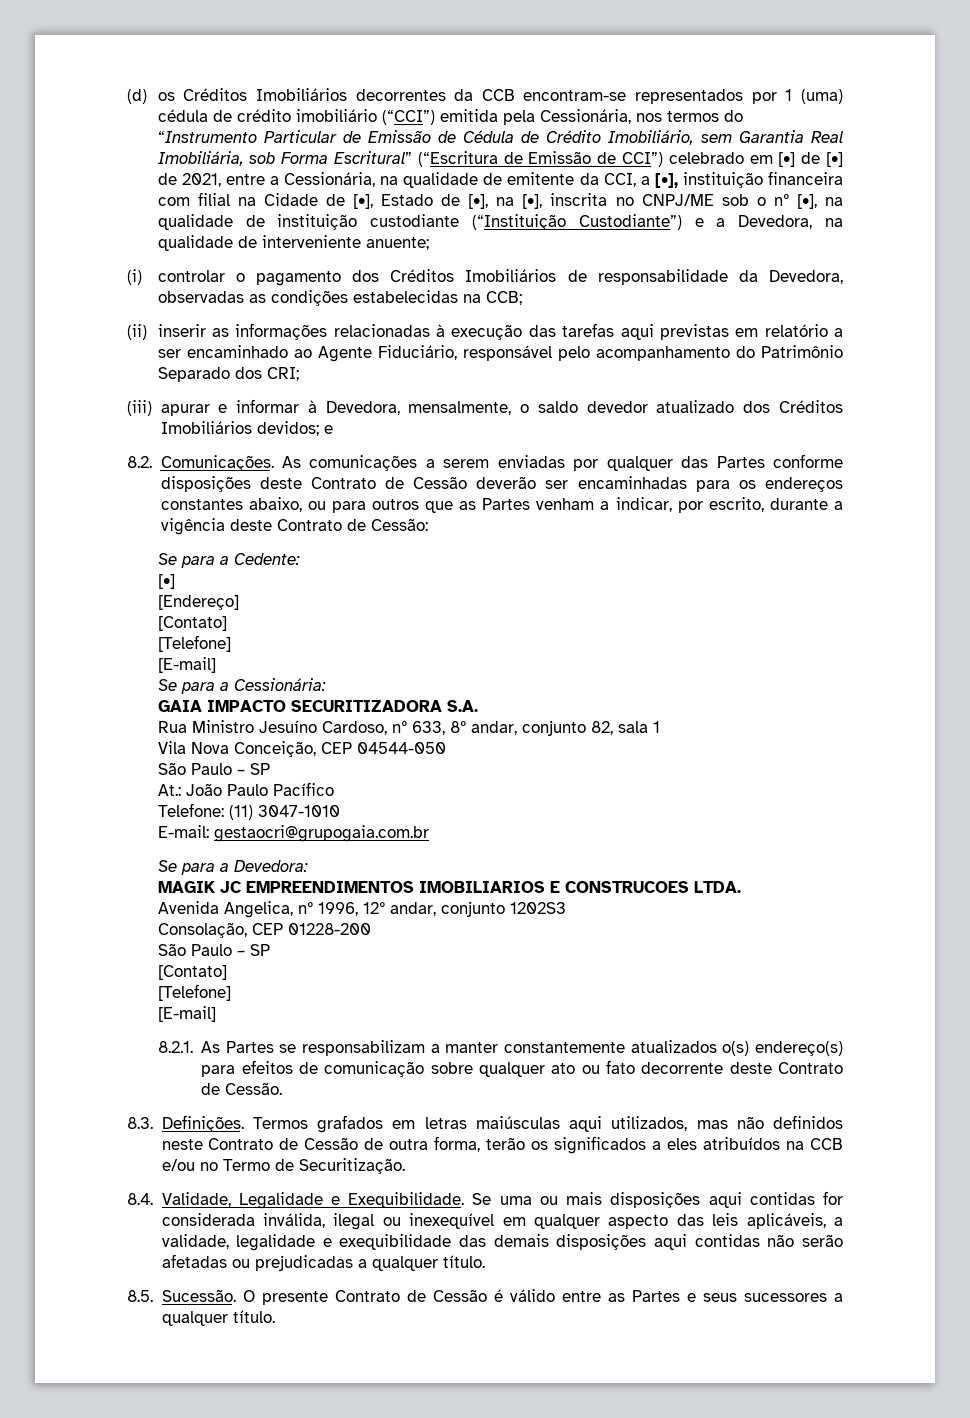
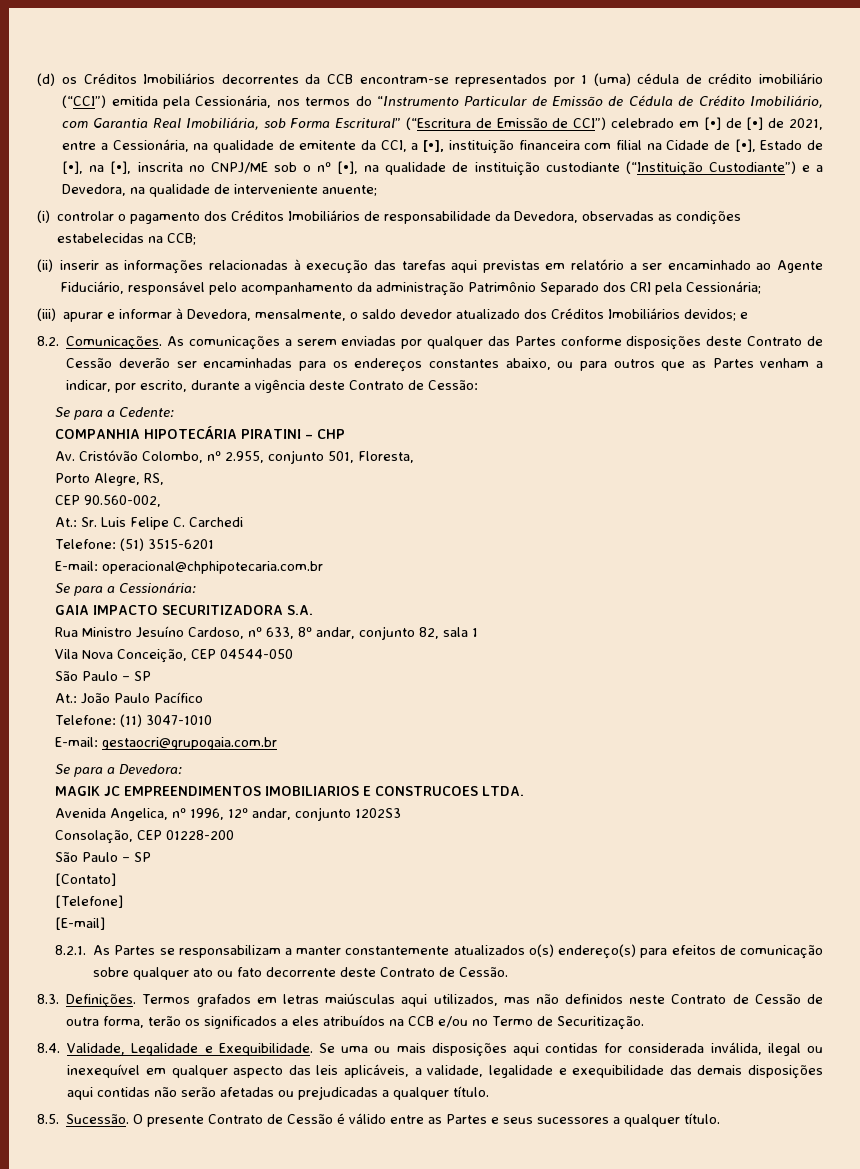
- (d) os Créditos Imobiliários decorrentes da CCB encontram-se representados por 1 (uma) cédula de crédito imobiliário (“CCI”) emitida pela Cessionária, nos termos do “Instrumento Particular de Emissão de Cédula de Crédito Imobiliário, sem Garantia Real Imobiliária, sob Forma Escritural” (“Escritura de Emissão de CCI”) celebrado em [•] de [•] de 2021, entre a Cessionária, na qualidade de emitente da CCI, a [•], instituição financeira com filial na Cidade de [•], Estado de [•], na [•], inscrita no CNPJ/ME sob o nº [•], na qualidade de instituição custodiante (“Instituição Custodiante”) e a Devedora, na qualidade de interveniente anuente;
+ (d) os Créditos Imobiliários decorrentes da CCB encontram-se representados por 1 (uma) cédula de crédito imobiliário (“CCI”) emitida pela Cessionária, nos termos do “Instrumento Particular de Emissão de Cédula de Crédito Imobiliário, com Garantia Real Imobiliária, sob Forma Escritural” (“Escritura de Emissão de CCI”) celebrado em [•] de [•] de 2021, entre a Cessionária, na qualidade de emitente da CCI, a [•], instituição financeira com filial na Cidade de [•], Estado de [•], na [•], inscrita no CNPJ/ME sob o nº [•], na qualidade de instituição custodiante (“Instituição Custodiante”) e a Devedora, na qualidade de interveniente anuente;
- (ii) inserir as informações relacionadas à execução das tarefas aqui previstas em relatório a ser encaminhado ao Agente Fiduciário, responsável pelo acompanhamento do Patrimônio Separado dos CRI;
+ (ii) inserir as informações relacionadas à execução das tarefas aqui previstas em relatório a ser encaminhado ao Agente Fiduciário, responsável pelo acompanhamento da administração Patrimônio Separado dos CRI pela Cessionária;
  Se para a Cedente:
- [•]
- [Endereço]
- [Contato]
- [Telefone]
- [E-mail]
+ COMPANHIA HIPOTECÁRIA PIRATINI – CHP
+ Av. Cristóvão Colombo, nº 2.955, conjunto 501, Floresta,
+ Porto Alegre, RS,
+ CEP 90.560-002,
+ At.: Sr. Luis Felipe C. Carchedi
+ Telefone: (51) 3515-6201
+ E-mail: operacional@chphipotecaria.com.br

